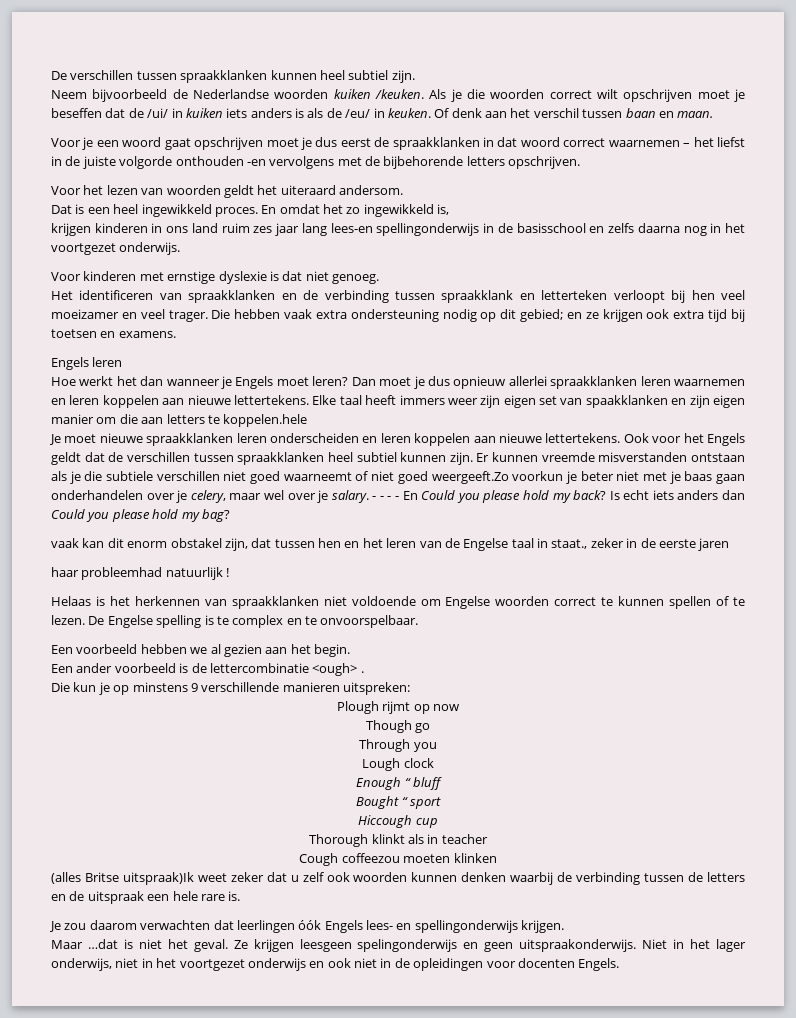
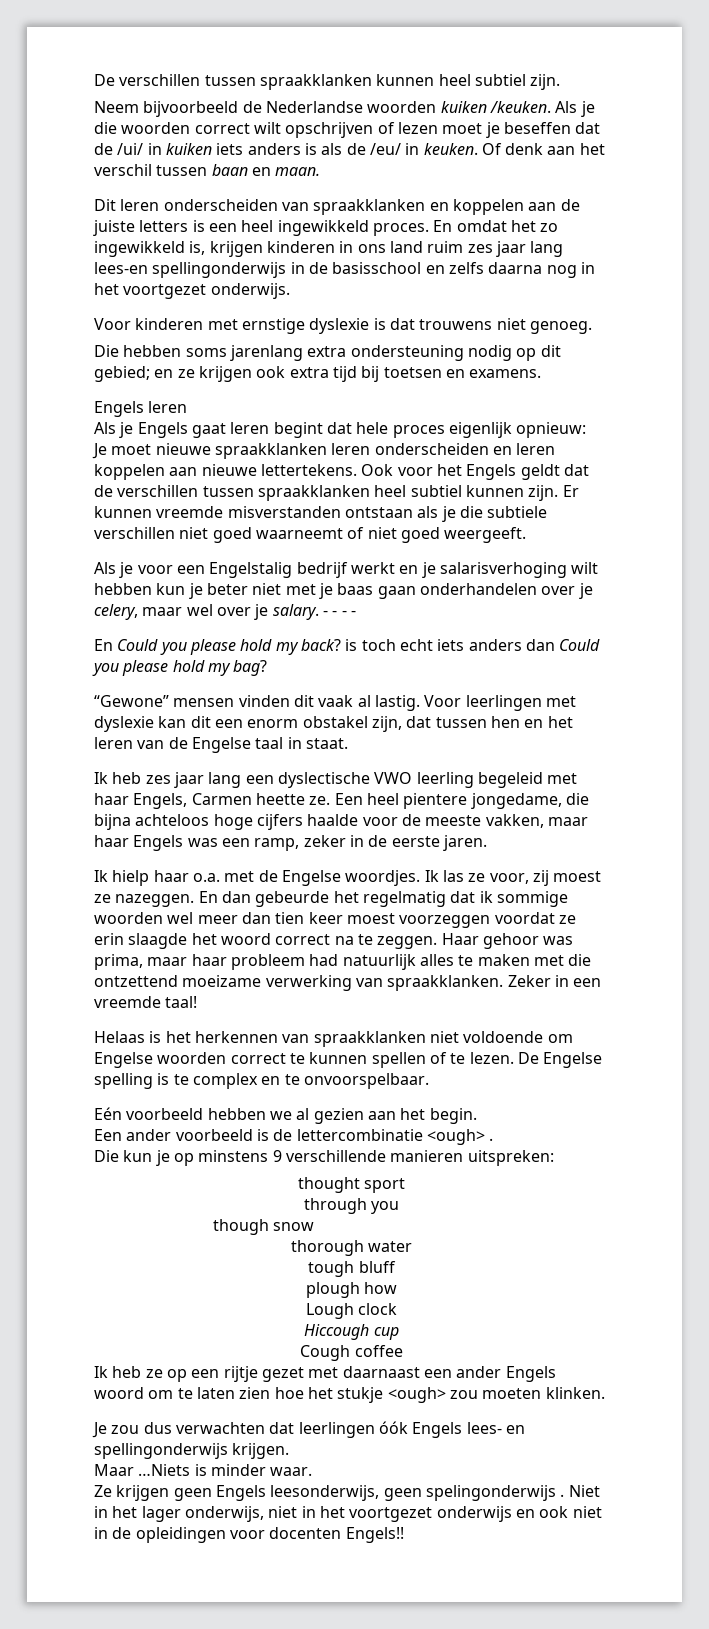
- Als je die woorden correct wilt opschrijven moet je beseffen dat de /ui/ in kuiken iets anders is als de /eu/ in keuken.
+ Als je die woorden correct wilt opschrijven of lezen moet je beseffen dat de /ui/ in kuiken iets anders is als de /eu/ in keuken.
- Voor je een woord gaat opschrijven moet je dus eerst de spraakklanken in dat woord correct waarnemen – het liefst in de juiste volgorde onthouden -en vervolgens met de bijbehorende letters opschrijven.
- Voor het lezen van woorden geldt het uiteraard andersom.
- Dat is een heel ingewikkeld proces.
+ Dit leren onderscheiden van spraakklanken en koppelen aan de juiste letters is een heel ingewikkeld proces.
- En omdat het zo ingewikkeld is,
- krijgen kinderen in ons land ruim zes jaar lang lees-en spellingonderwijs in de basisschool en zelfs daarna nog in het voortgezet onderwijs.
+ En omdat het zo ingewikkeld is, krijgen kinderen in ons land ruim zes jaar lang lees-en spellingonderwijs in de basisschool en zelfs daarna nog in het voortgezet onderwijs.
- Voor kinderen met ernstige dyslexie is dat niet genoeg.
+ Voor kinderen met ernstige dyslexie is dat trouwens niet genoeg.
- Het identificeren van spraakklanken en de verbinding tussen spraakklank en letterteken verloopt bij hen veel moeizamer en veel trager. Die hebben vaak extra ondersteuning nodig op dit gebied; en ze krijgen ook extra tijd bij toetsen en examens.
+ Die hebben soms jarenlang extra ondersteuning nodig op dit gebied; en ze krijgen ook extra tijd bij toetsen en examens.
- Hoe werkt het dan wanneer je Engels moet leren? Dan moet je dus opnieuw allerlei spraakklanken leren waarnemen en leren koppelen aan nieuwe lettertekens. Elke taal heeft immers weer zijn eigen set van spaakklanken en zijn eigen manier om die aan letters te koppelen.hele
+ Als je Engels gaat leren begint dat hele proces eigenlijk opnieuw:
- Er kunnen vreemde misverstanden ontstaan als je die subtiele verschillen niet goed waarneemt of niet goed weergeeft.Zo voorkun je beter niet met je baas gaan onderhandelen over je celery, maar wel over je salary.
+ Er kunnen vreemde misverstanden ontstaan als je die subtiele verschillen niet goed waarneemt of niet goed weergeeft.
+ Als je voor een Engelstalig bedrijf werkt en je salarisverhoging wilt hebben kun je beter niet met je baas gaan onderhandelen over je celery, maar wel over je salary.
- - - - - En Could you please hold my back? Is echt iets anders dan Could you please hold my bag?
+ - - - -
+ En Could you please hold my back? is toch echt iets anders dan Could you please hold my bag?
- vaak kan dit enorm obstakel zijn, dat tussen hen en het leren van de Engelse taal in staat., zeker in de eerste jaren
- haar probleemhad natuurlijk !
+ “Gewone” mensen vinden dit vaak al lastig. Voor leerlingen met dyslexie kan dit een enorm obstakel zijn, dat tussen hen en het leren van de Engelse taal in staat.
+ Ik heb zes jaar lang een dyslectische VWO leerling begeleid met haar Engels, Carmen heette ze. Een heel pientere jongedame, die bijna achteloos hoge cijfers haalde voor de meeste vakken, maar haar Engels was een ramp, zeker in de eerste jaren.
+ Ik hielp haar o.a. met de Engelse woordjes. Ik las ze voor, zij moest ze nazeggen. En dan gebeurde het regelmatig dat ik sommige woorden wel meer dan tien keer moest voorzeggen voordat ze erin slaagde het woord correct na te zeggen. Haar gehoor was prima, maar haar probleem had natuurlijk alles te maken met die ontzettend moeizame verwerking van spraakklanken. Zeker in een vreemde taal!
- Een voorbeeld hebben we al gezien aan het begin.
+ Eén voorbeeld hebben we al gezien aan het begin.
- Plough rijmt op now
- Though go
- Through you
+ thought sport
+ through you
+ though snow
+ thorough water
+ tough bluff
+ plough how
  Lough clock
- Enough “ bluff
- Bought “ sport
  Hiccough cup
- Thorough klinkt als in teacher
- Cough coffeezou moeten klinken
- (alles Britse uitspraak)Ik weet zeker dat u zelf ook woorden kunnen denken waarbij de verbinding tussen de letters en de uitspraak een hele rare is.
+ Cough coffee
+ Ik heb ze op een rijtje gezet met daarnaast een ander Engels woord om te laten zien hoe het stukje <ough> zou moeten klinken.
- Je zou daarom verwachten dat leerlingen óók Engels lees- en spellingonderwijs krijgen.
+ Je zou dus verwachten dat leerlingen óók Engels lees- en spellingonderwijs krijgen.
- Maar …dat is niet het geval. Ze krijgen leesgeen spelingonderwijs en geen uitspraakonderwijs.
+ Maar …Niets is minder waar.
+ Ze krijgen geen Engels leesonderwijs, geen spelingonderwijs .
- Niet in het lager onderwijs, niet in het voortgezet onderwijs en ook niet in de opleidingen voor docenten Engels.
+ Niet in het lager onderwijs, niet in het voortgezet onderwijs en ook niet in de opleidingen voor docenten Engels!!

